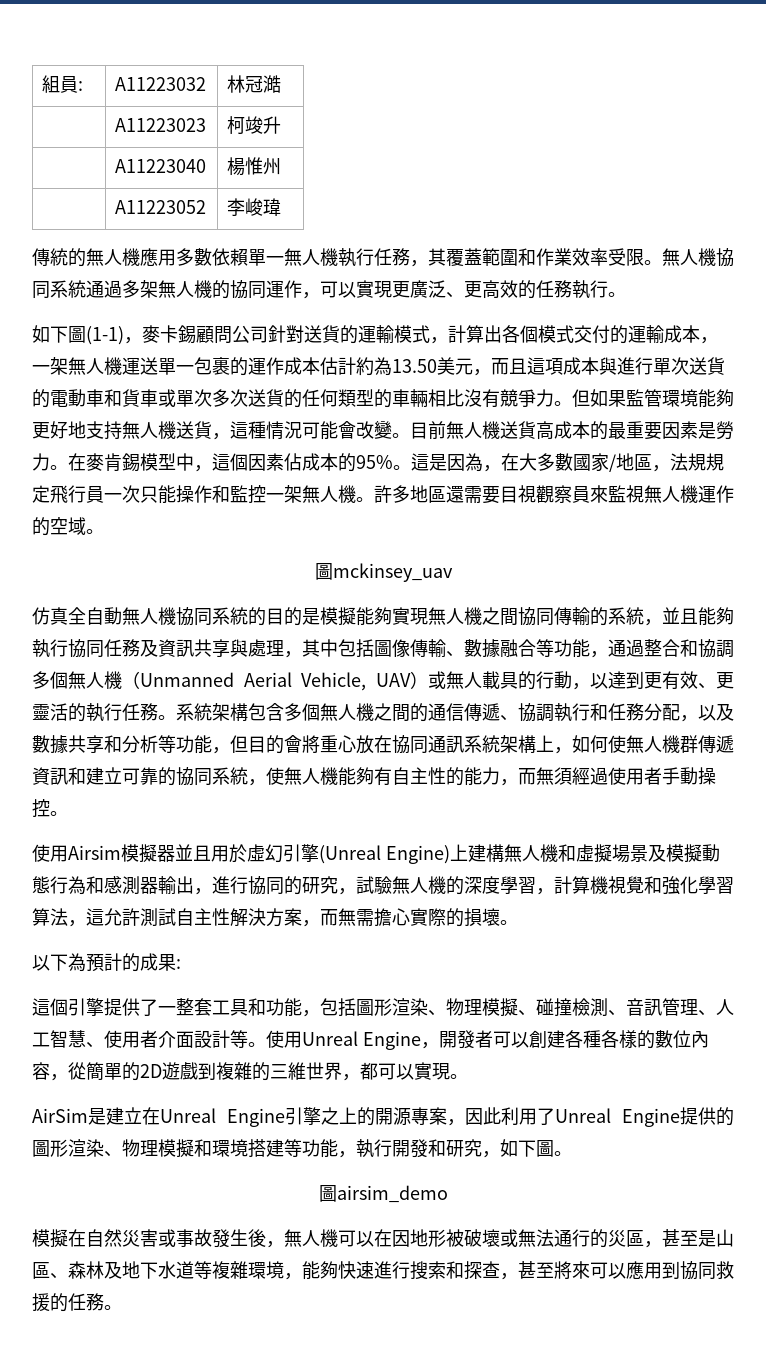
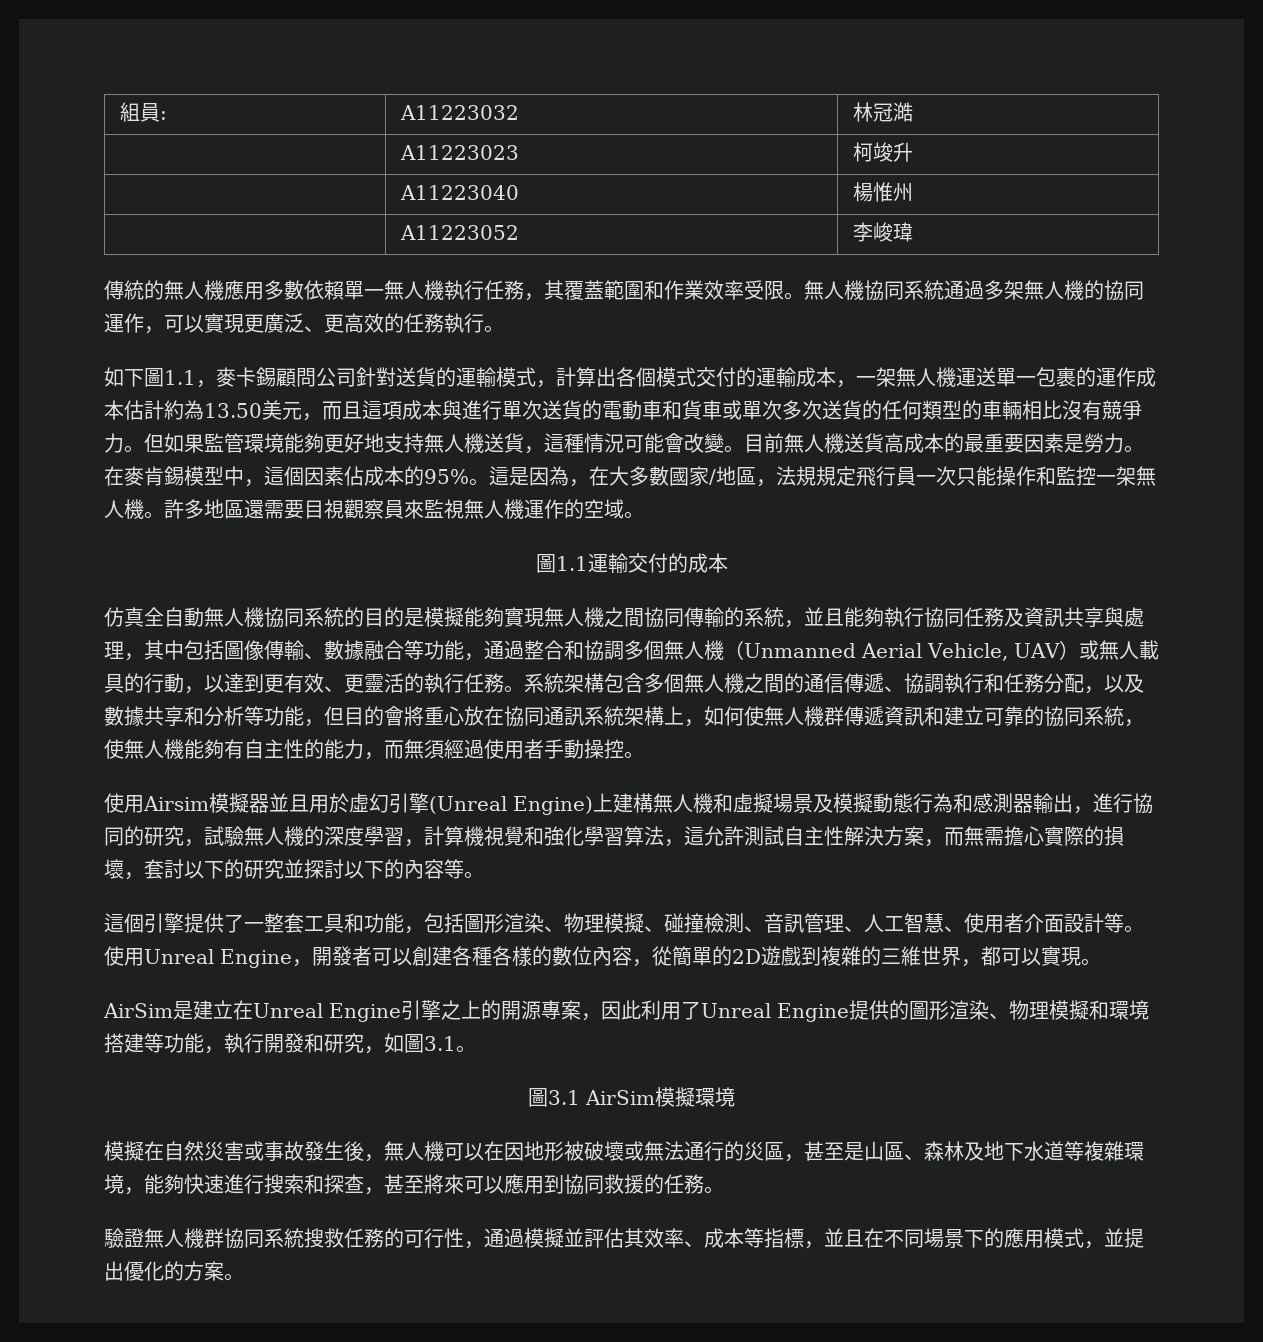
- 如下圖(1-1)，麥卡錫顧問公司針對送貨的運輸模式，計算出各個模式交付的運輸成本，一架無人機運送單一包裹的運作成本估計約為13.50美元，而且這項成本與進行單次送貨的電動車和貨車或單次多次送貨的任何類型的車輛相比沒有競爭力。
+ 如下圖1.1，麥卡錫顧問公司針對送貨的運輸模式，計算出各個模式交付的運輸成本，一架無人機運送單一包裹的運作成本估計約為13.50美元，而且這項成本與進行單次送貨的電動車和貨車或單次多次送貨的任何類型的車輛相比沒有競爭力。
- 圖mckinsey_uav
+ 圖1.1運輸交付的成本
- 使用Airsim模擬器並且用於虛幻引擎(Unreal Engine)上建構無人機和虛擬場景及模擬動態行為和感測器輸出，進行協同的研究，試驗無人機的深度學習，計算機視覺和強化學習算法，這允許測試自主性解決方案，而無需擔心實際的損壞。
- 以下為預計的成果:
+ 使用Airsim模擬器並且用於虛幻引擎(Unreal Engine)上建構無人機和虛擬場景及模擬動態行為和感測器輸出，進行協同的研究，試驗無人機的深度學習，計算機視覺和強化學習算法，這允許測試自主性解決方案，而無需擔心實際的損壞，套討以下的研究並探討以下的內容等。
- AirSim是建立在Unreal Engine引擎之上的開源專案，因此利用了Unreal Engine提供的圖形渲染、物理模擬和環境搭建等功能，執行開發和研究，如下圖。
- 圖airsim_demo
+ AirSim是建立在Unreal Engine引擎之上的開源專案，因此利用了Unreal Engine提供的圖形渲染、物理模擬和環境搭建等功能，執行開發和研究，如圖3.1。
+ 圖3.1 AirSim模擬環境
+ 驗證無人機群協同系統搜救任務的可行性，通過模擬並評估其效率、成本等指標，並且在不同場景下的應用模式，並提出優化的方案。

